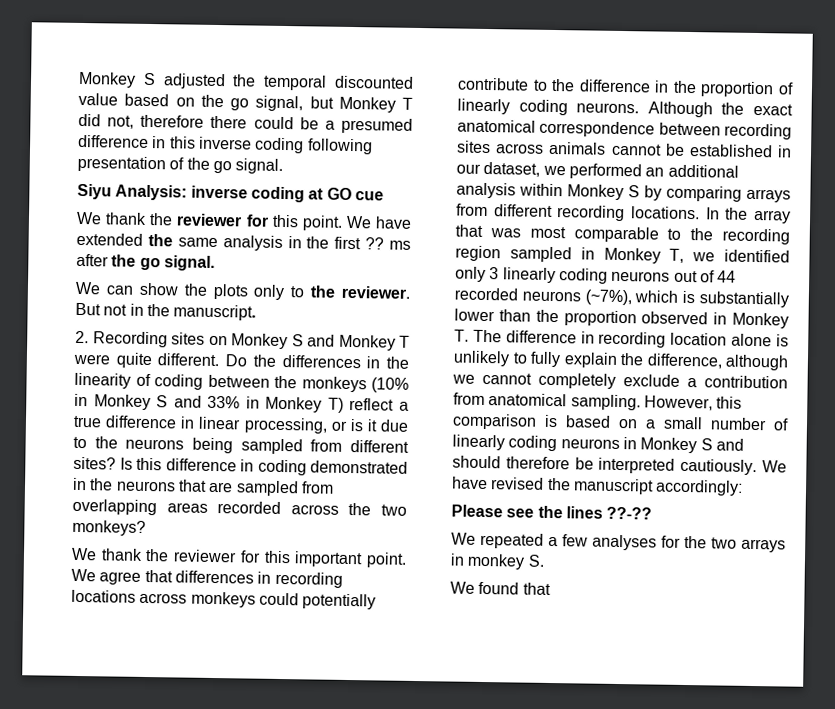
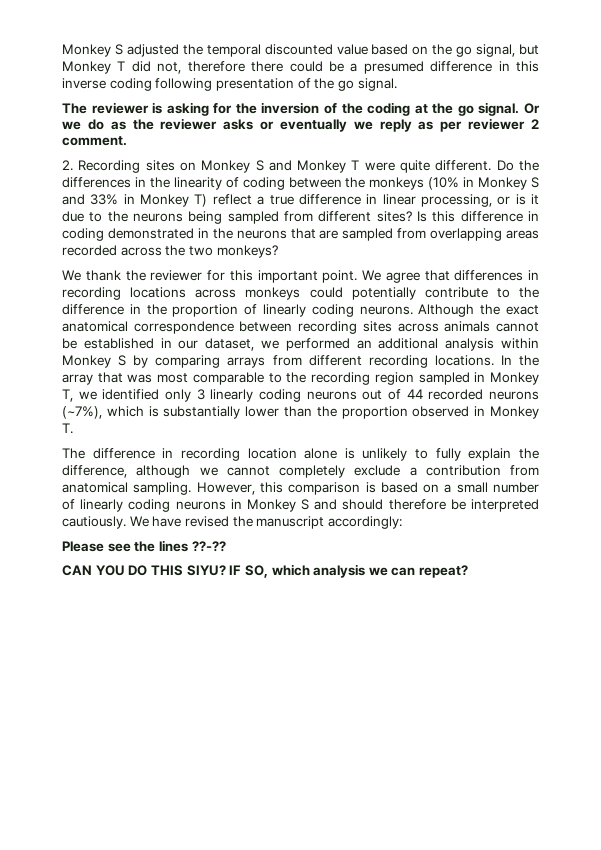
- Siyu Analysis: inverse coding at GO cue
- We thank the reviewer for this point. We have extended the same analysis in the first ?? ms after the go signal.
- We can show the plots only to the reviewer. But not in the manuscript.
+ The reviewer is asking for the inversion of the coding at the go signal. Or we do as the reviewer asks or eventually we reply as per reviewer 2 comment.
- In the array that was most comparable to the recording region sampled in Monkey T, we identified only 3 linearly coding neurons out of 44 recorded neurons (~7%), which is substantially lower than the proportion observed in Monkey T. The difference in recording location alone is unlikely to fully explain the difference, although we cannot completely exclude a contribution from anatomical sampling.
+ In the array that was most comparable to the recording region sampled in Monkey T, we identified only 3 linearly coding neurons out of 44 recorded neurons (~7%), which is substantially lower than the proportion observed in Monkey T.
+ The difference in recording location alone is unlikely to fully explain the difference, although we cannot completely exclude a contribution from anatomical sampling.
- We repeated a few analyses for the two arrays in monkey S.
- We found that
+ CAN YOU DO THIS SIYU? IF SO, which analysis we can repeat?

